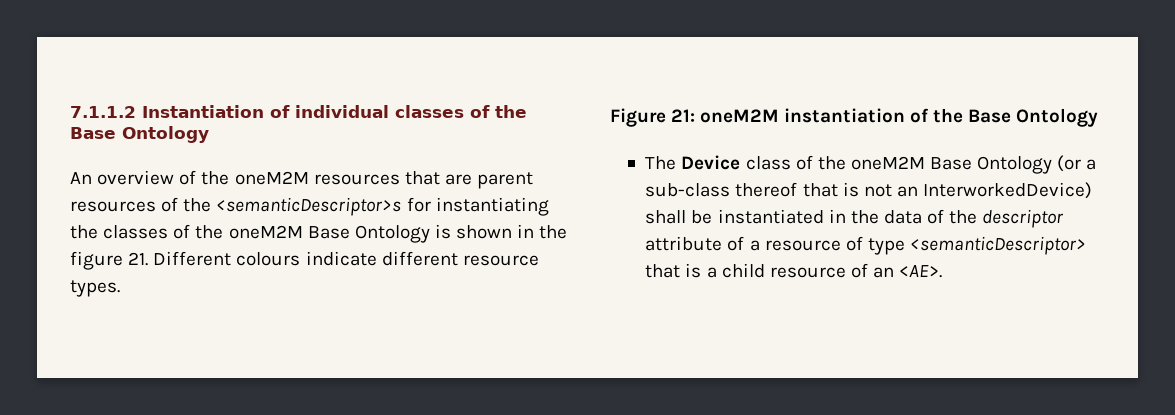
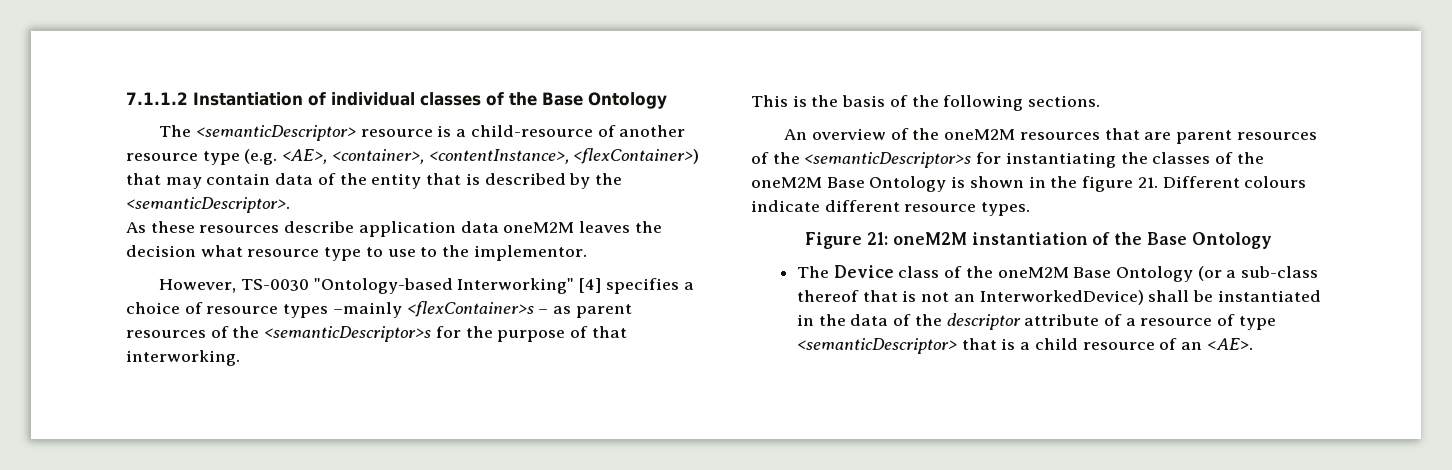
+ The <semanticDescriptor> resource is a child-resource of another resource type (e.g. <AE>, <container>, <contentInstance>, <flexContainer>) that may contain data of the entity that is described by the <semanticDescriptor>.
+ As these resources describe application data oneM2M leaves the decision what resource type to use to the implementor.
+ However, TS-0030 "Ontology-based Interworking" [4] specifies a choice of resource types –mainly <flexContainer>s – as parent resources of the <semanticDescriptor>s for the purpose of that interworking.
+ This is the basis of the following sections.

